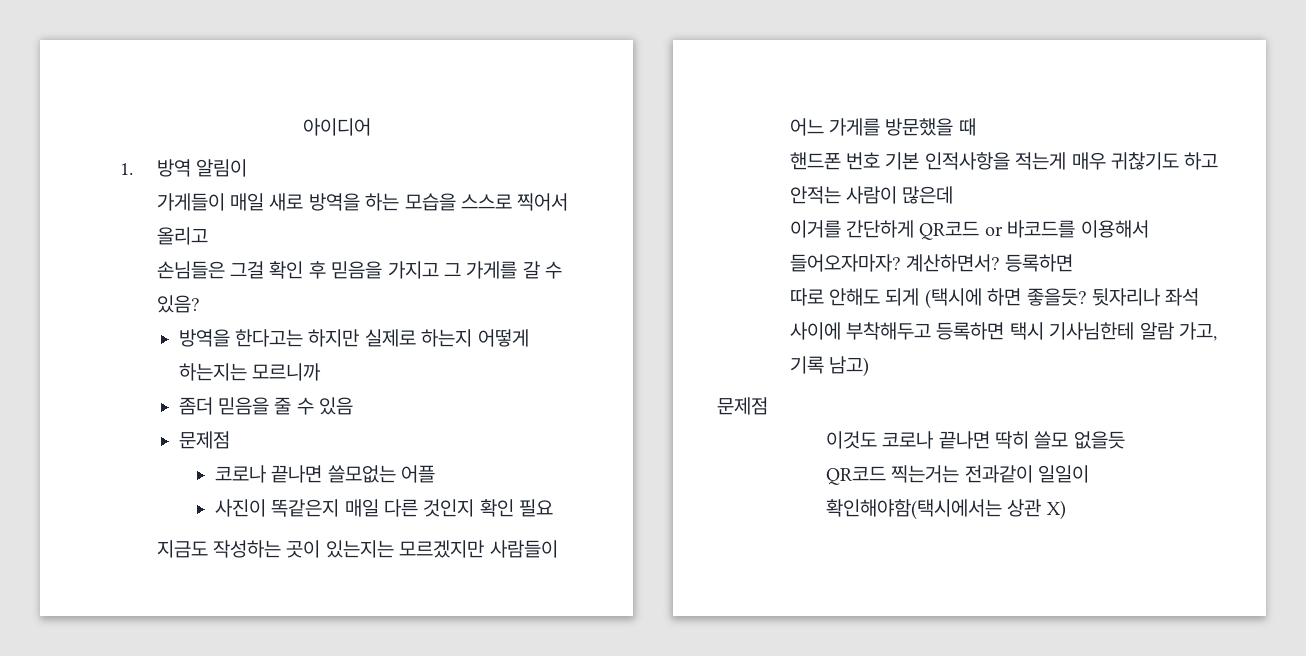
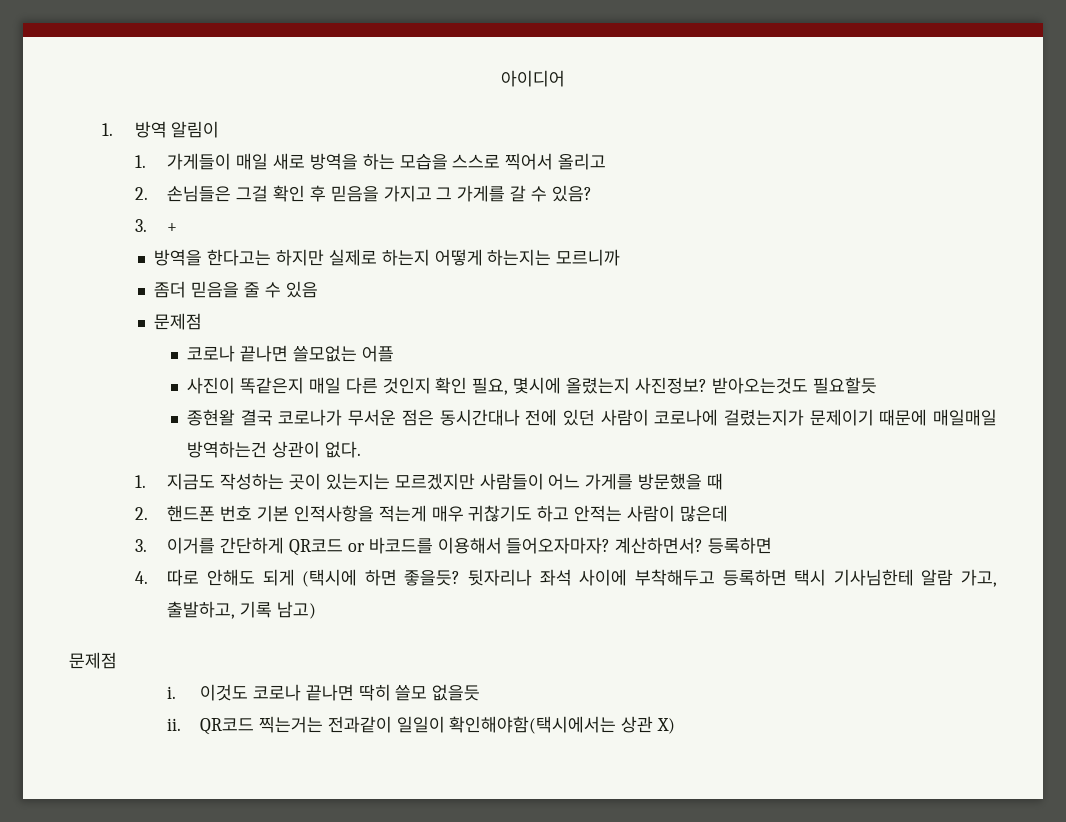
- 가게들이 매일 새로 방역을 하는 모습을 스스로 찍어서 올리고
+ 1. 가게들이 매일 새로 방역을 하는 모습을 스스로 찍어서 올리고
- 손님들은 그걸 확인 후 믿음을 가지고 그 가게를 갈 수 있음?
+ 2. 손님들은 그걸 확인 후 믿음을 가지고 그 가게를 갈 수 있음?
+ 3. +
- 사진이 똑같은지 매일 다른 것인지 확인 필요
- 지금도 작성하는 곳이 있는지는 모르겠지만 사람들이 어느 가게를 방문했을 때
+ 사진이 똑같은지 매일 다른 것인지 확인 필요, 몇시에 올렸는지 사진정보? 받아오는것도 필요할듯
+ 종현왈 결국 코로나가 무서운 점은 동시간대나 전에 있던 사람이 코로나에 걸렸는지가 문제이기 때문에 매일매일 방역하는건 상관이 없다.
+ 1. 지금도 작성하는 곳이 있는지는 모르겠지만 사람들이 어느 가게를 방문했을 때
- 핸드폰 번호 기본 인적사항을 적는게 매우 귀찮기도 하고 안적는 사람이 많은데
+ 2. 핸드폰 번호 기본 인적사항을 적는게 매우 귀찮기도 하고 안적는 사람이 많은데
- 이거를 간단하게 QR코드 or 바코드를 이용해서 들어오자마자?
+ 3. 이거를 간단하게 QR코드 or 바코드를 이용해서 들어오자마자?
- 따로 안해도 되게 (택시에 하면 좋을듯?
+ 4. 따로 안해도 되게 (택시에 하면 좋을듯?
- 뒷자리나 좌석 사이에 부착해두고 등록하면 택시 기사님한테 알람 가고, 기록 남고)
+ 뒷자리나 좌석 사이에 부착해두고 등록하면 택시 기사님한테 알람 가고, 출발하고, 기록 남고)
+ i.
+ ii.

